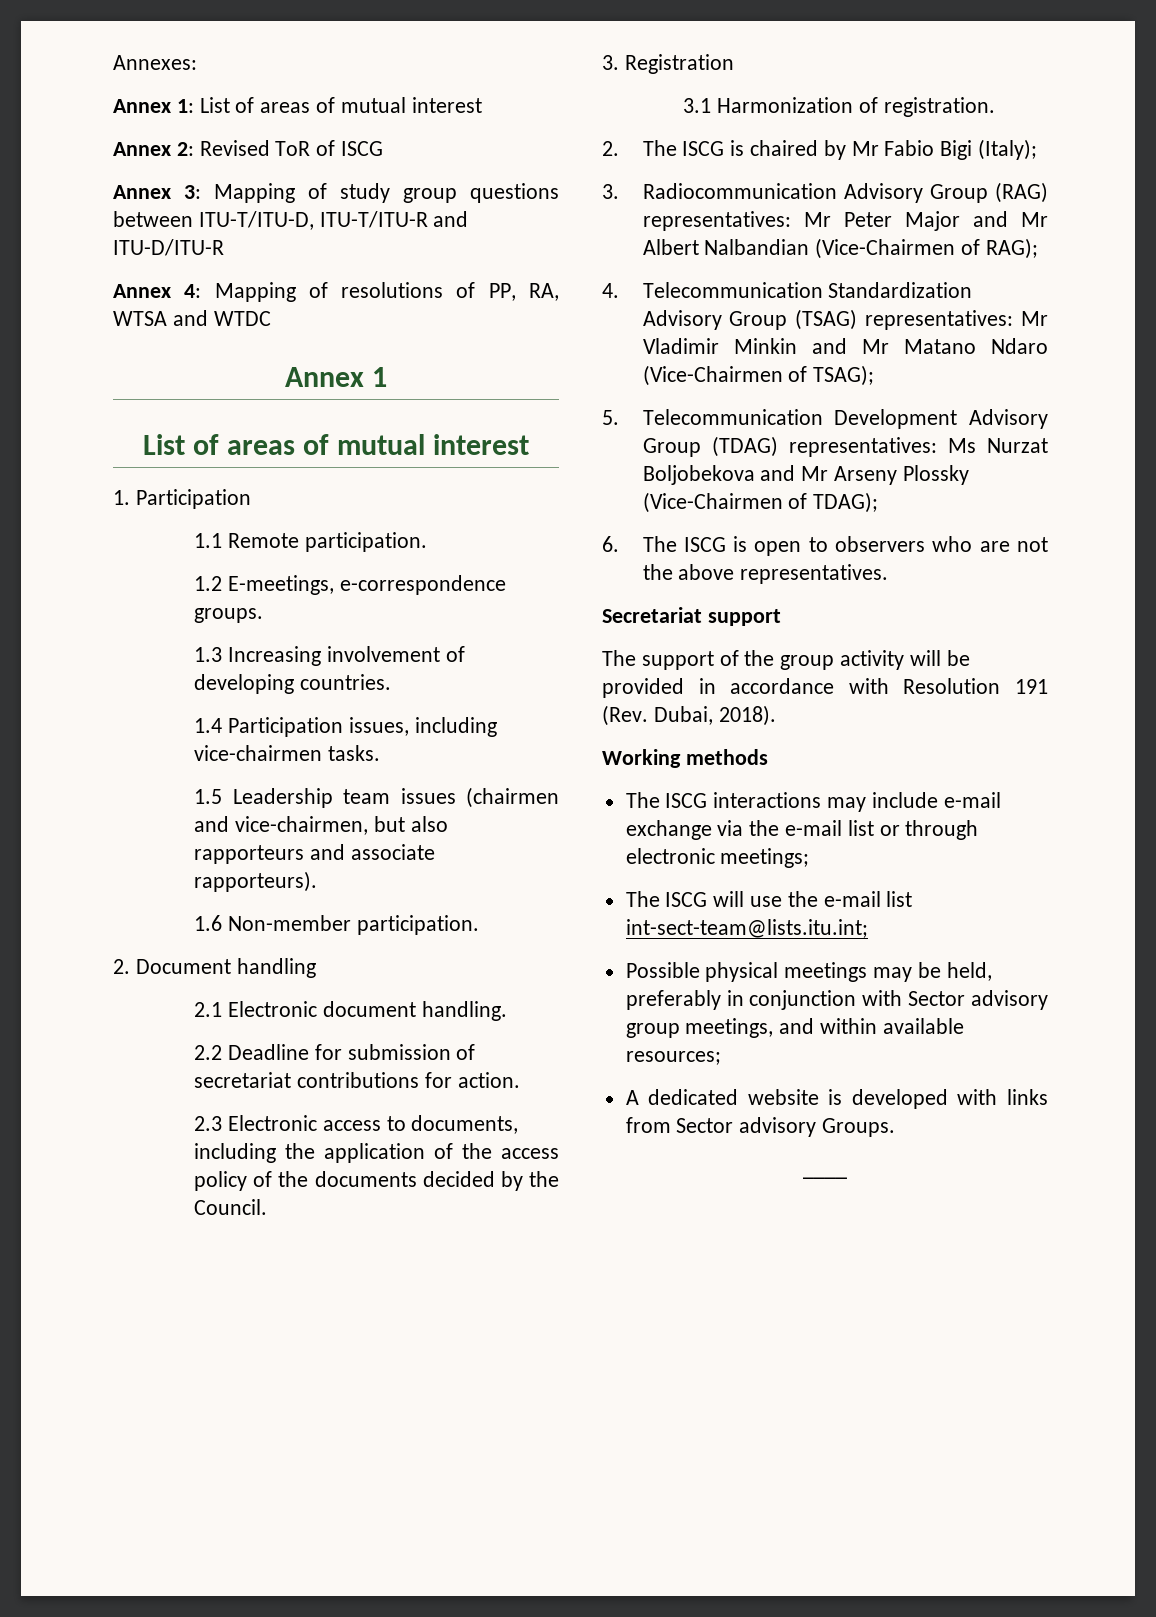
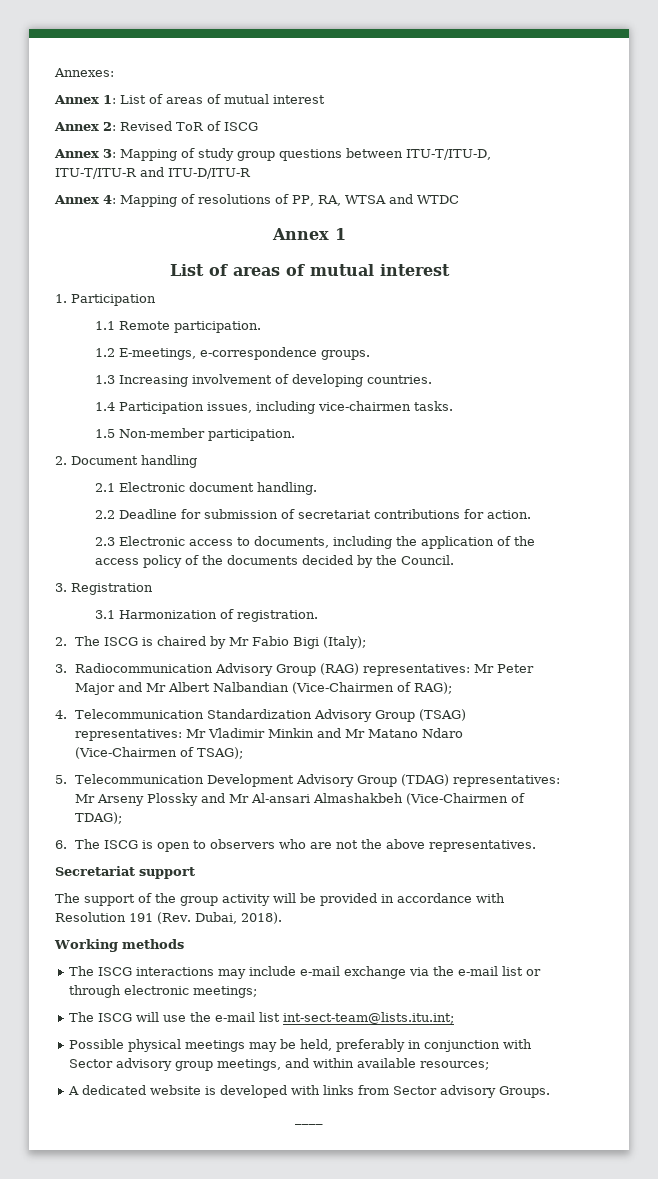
- 1.5 Leadership team issues (chairmen and vice-chairmen, but also rapporteurs and associate rapporteurs).
- 1.6 Non-member participation.
+ 1.5 Non-member participation.
- 5. Telecommunication Development Advisory Group (TDAG) representatives: Ms Nurzat Boljobekova and Mr Arseny Plossky (Vice-Chairmen of TDAG);
+ 5. Telecommunication Development Advisory Group (TDAG) representatives: Mr Arseny Plossky and Mr Al-ansari Almashakbeh (Vice-Chairmen of TDAG);

